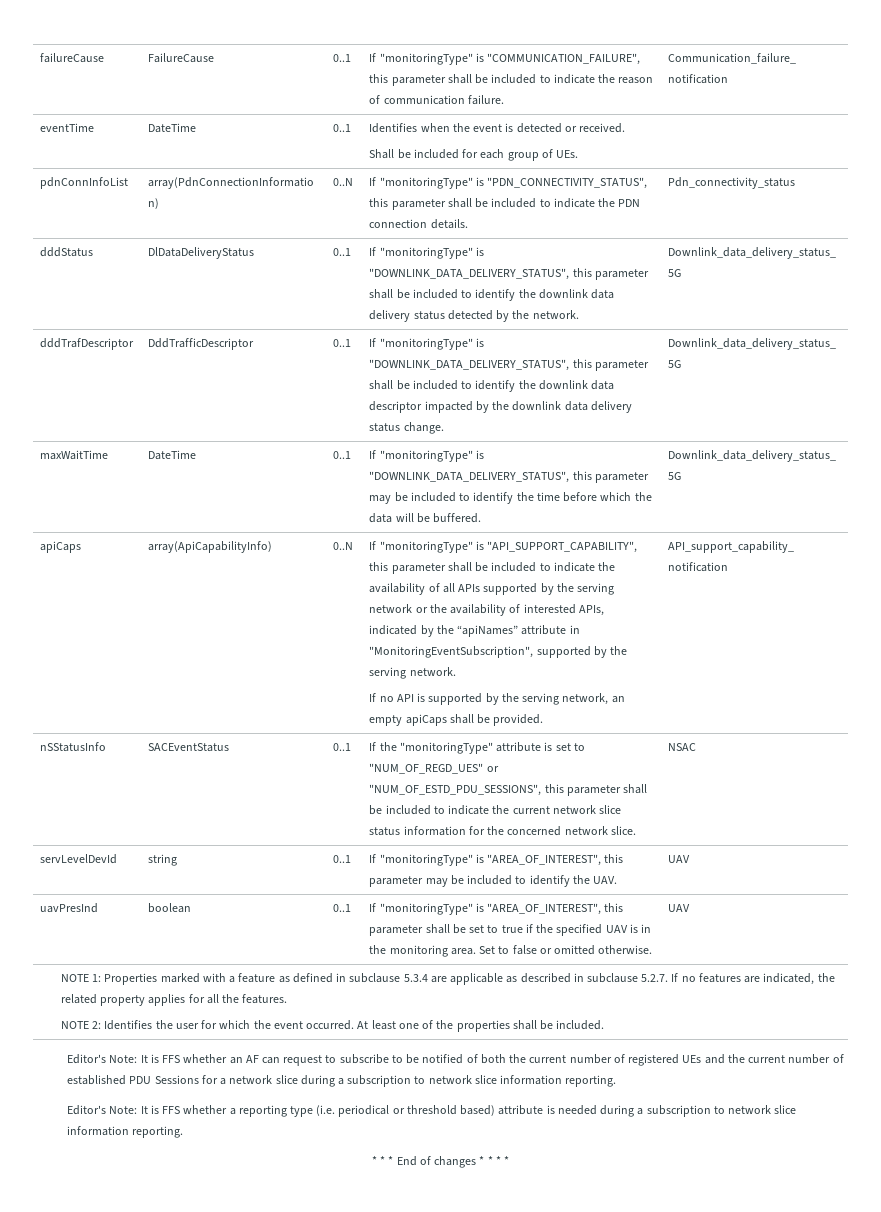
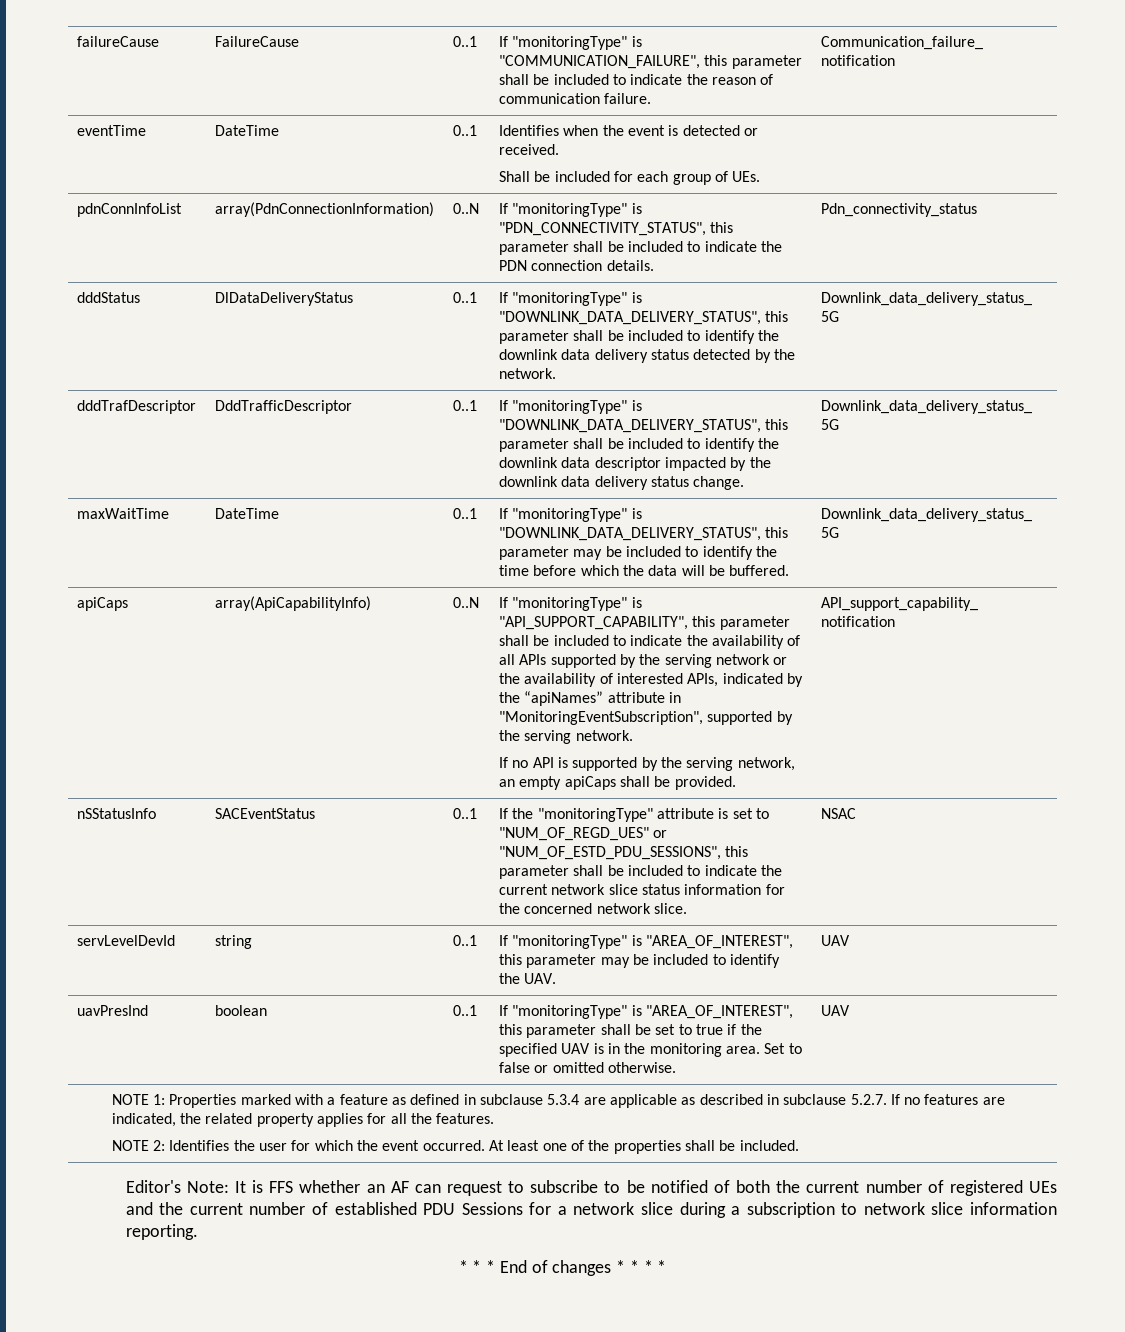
- Editor's Note: It is FFS whether a reporting type (i.e. periodical or threshold based) attribute is needed during a subscription to network slice information reporting.

